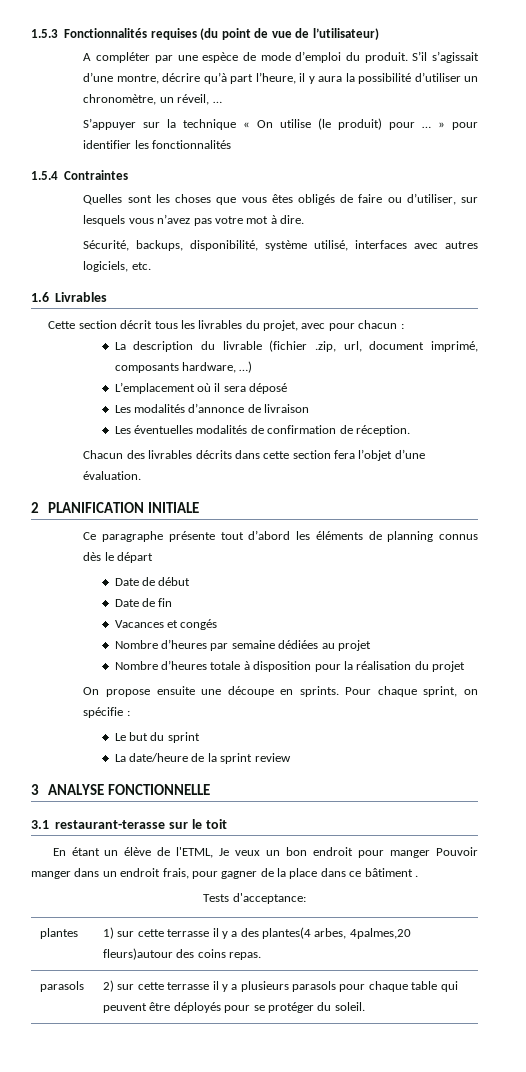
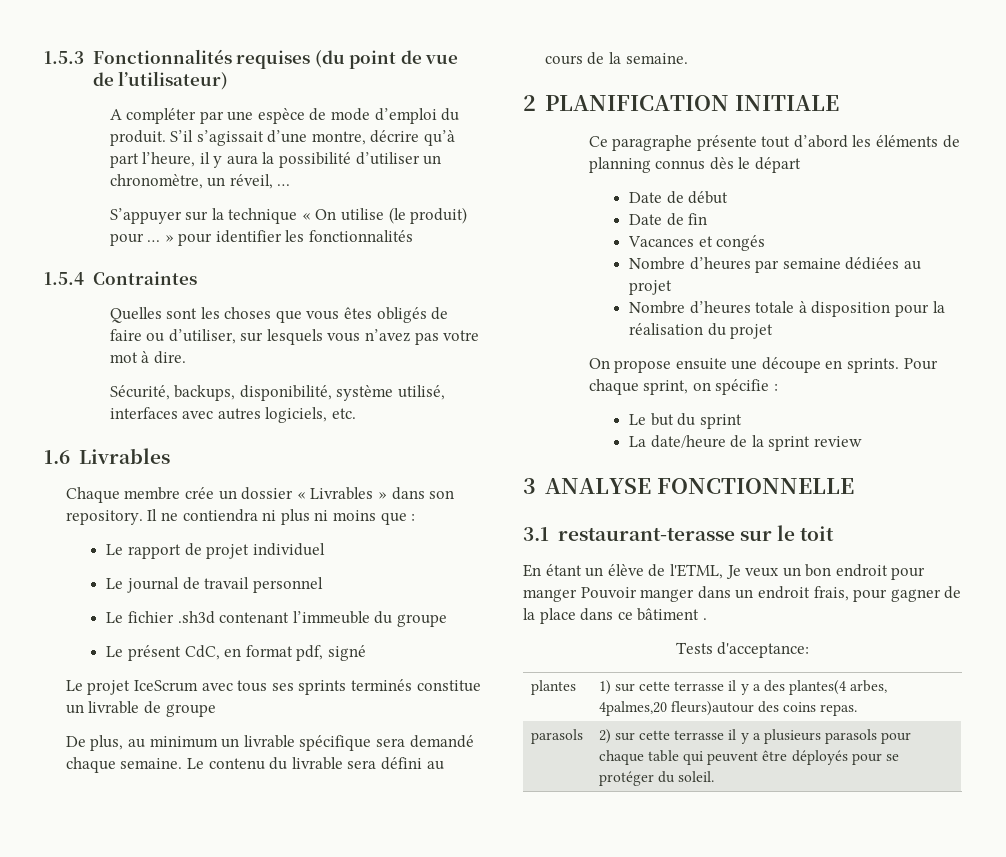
- Cette section décrit tous les livrables du projet, avec pour chacun :
- La description du livrable (fichier .zip, url, document imprimé, composants hardware, …)
- L’emplacement où il sera déposé
- Les modalités d’annonce de livraison
- Les éventuelles modalités de confirmation de réception.
- Chacun des livrables décrits dans cette section fera l’objet d’une évaluation.
+ Chaque membre crée un dossier « Livrables » dans son repository. Il ne contiendra ni plus ni moins que :
+ Le rapport de projet individuel
+ Le journal de travail personnel
+ Le fichier .sh3d contenant l’immeuble du groupe
+ Le présent CdC, en format pdf, signé
+ Le projet IceScrum avec tous ses sprints terminés constitue un livrable de groupe
+ De plus, au minimum un livrable spécifique sera demandé chaque semaine. Le contenu du livrable sera défini au cours de la semaine.

